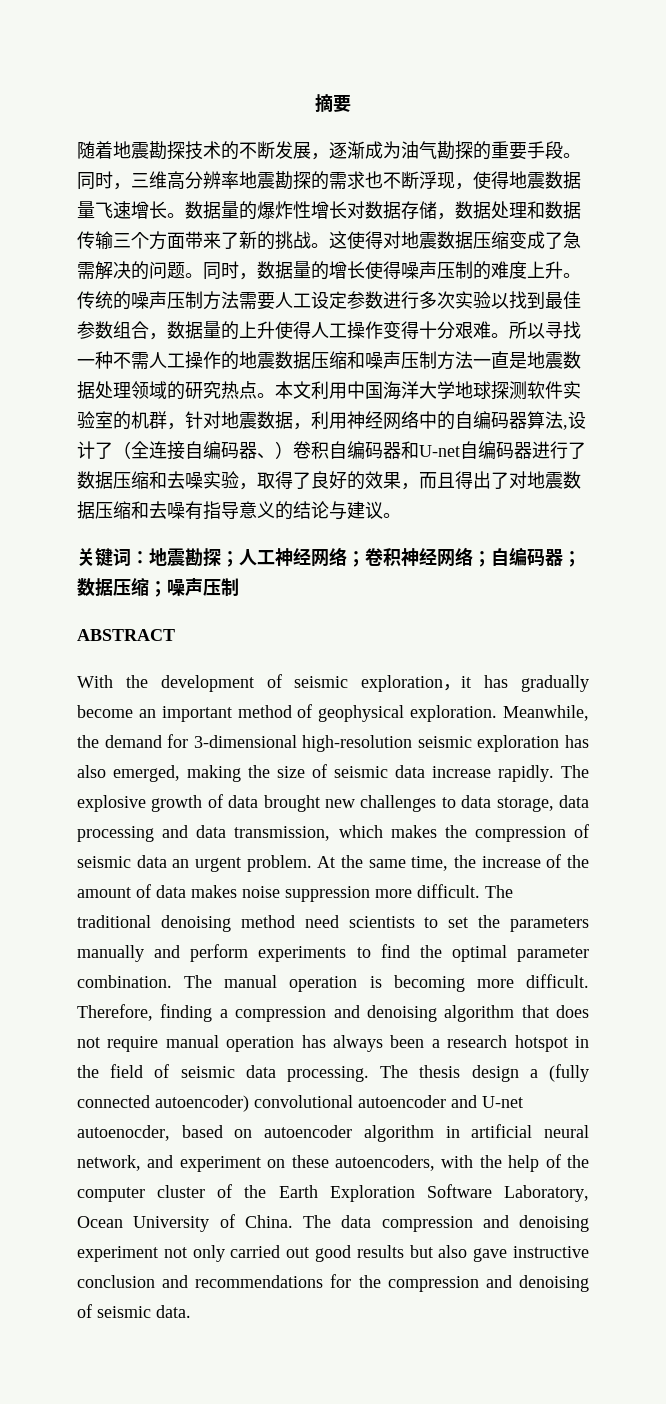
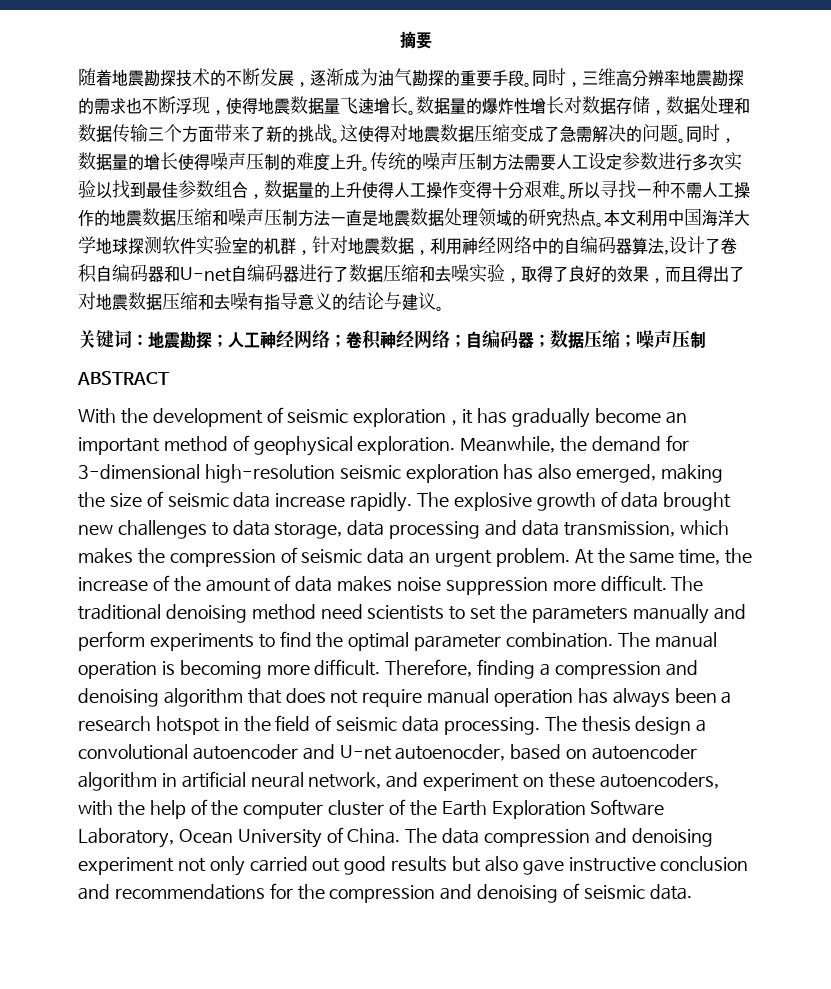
- 本文利用中国海洋大学地球探测软件实验室的机群，针对地震数据，利用神经网络中的自编码器算法,设计了（全连接自编码器、）卷积自编码器和U-net自编码器进行了数据压缩和去噪实验，取得了良好的效果，而且得出了对地震数据压缩和去噪有指导意义的结论与建议。
+ 本文利用中国海洋大学地球探测软件实验室的机群，针对地震数据，利用神经网络中的自编码器算法,设计了卷积自编码器和U-net自编码器进行了数据压缩和去噪实验，取得了良好的效果，而且得出了对地震数据压缩和去噪有指导意义的结论与建议。
- The thesis design a (fully connected autoencoder) convolutional autoencoder and U-net autoenocder, based on autoencoder algorithm in artificial neural network, and experiment on these autoencoders, with the help of the computer cluster of the Earth Exploration Software Laboratory, Ocean University of China.
+ The thesis design a convolutional autoencoder and U-net autoenocder, based on autoencoder algorithm in artificial neural network, and experiment on these autoencoders, with the help of the computer cluster of the Earth Exploration Software Laboratory, Ocean University of China.

